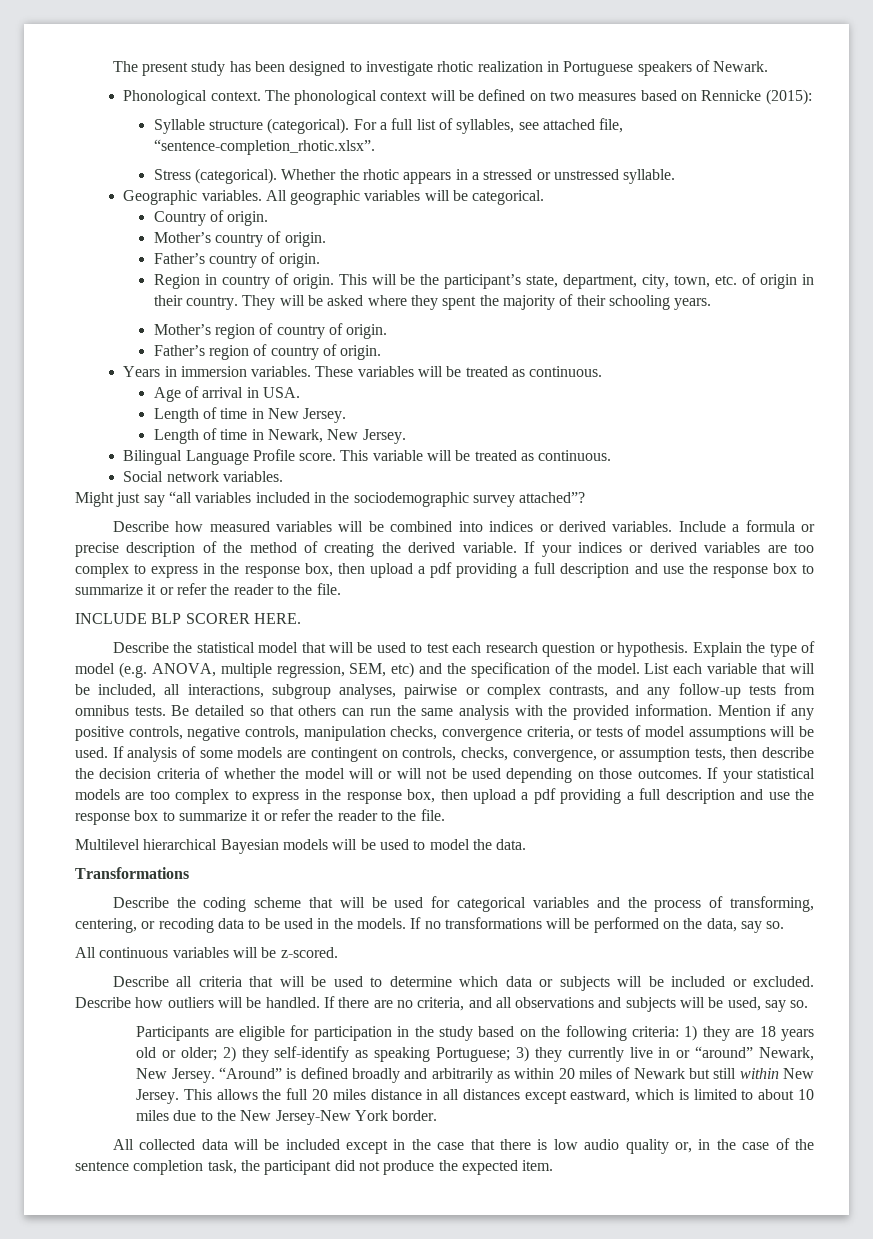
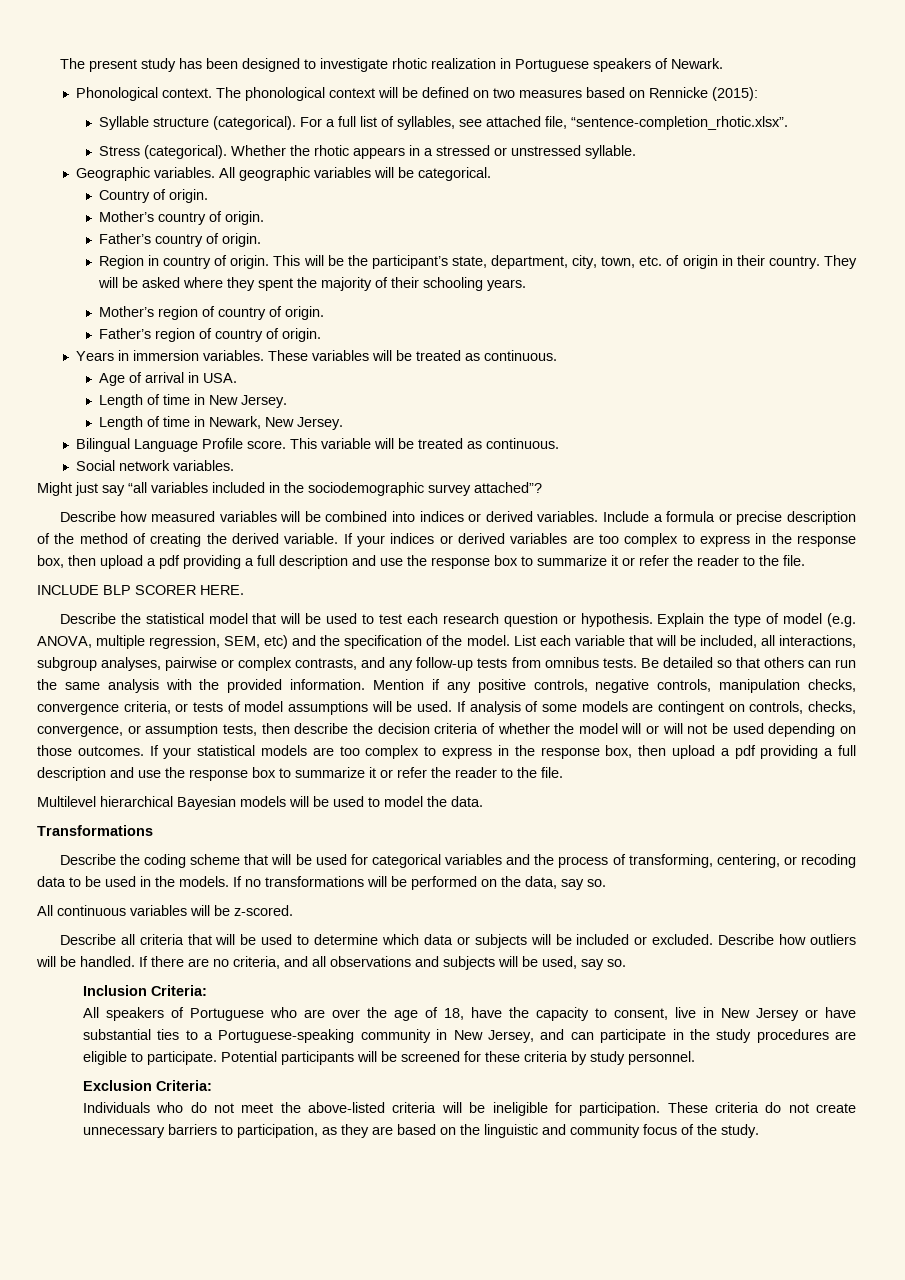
- Participants are eligible for participation in the study based on the following criteria: 1) they are 18 years old or older; 2) they self-identify as speaking Portuguese; 3) they currently live in or “around” Newark, New Jersey. “Around” is defined broadly and arbitrarily as within 20 miles of Newark but still within New Jersey. This allows the full 20 miles distance in all distances except eastward, which is limited to about 10 miles due to the New Jersey-New York border.
- All collected data will be included except in the case that there is low audio quality or, in the case of the sentence completion task, the participant did not produce the expected item.
+ Inclusion Criteria:
+ All speakers of Portuguese who are over the age of 18, have the capacity to consent, live in New Jersey or have substantial ties to a Portuguese-speaking community in New Jersey, and can participate in the study procedures are eligible to participate. Potential participants will be screened for these criteria by study personnel.
+ Exclusion Criteria:
+ Individuals who do not meet the above-listed criteria will be ineligible for participation. These criteria do not create unnecessary barriers to participation, as they are based on the linguistic and community focus of the study.

